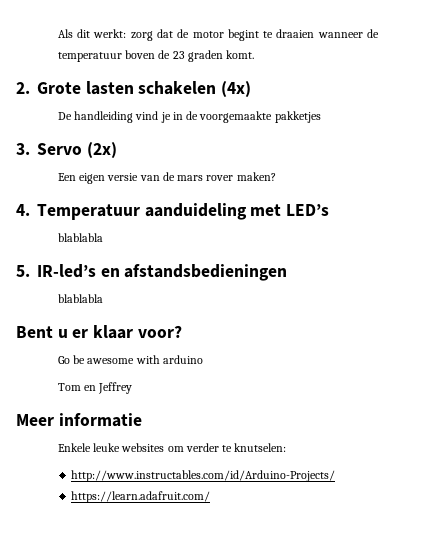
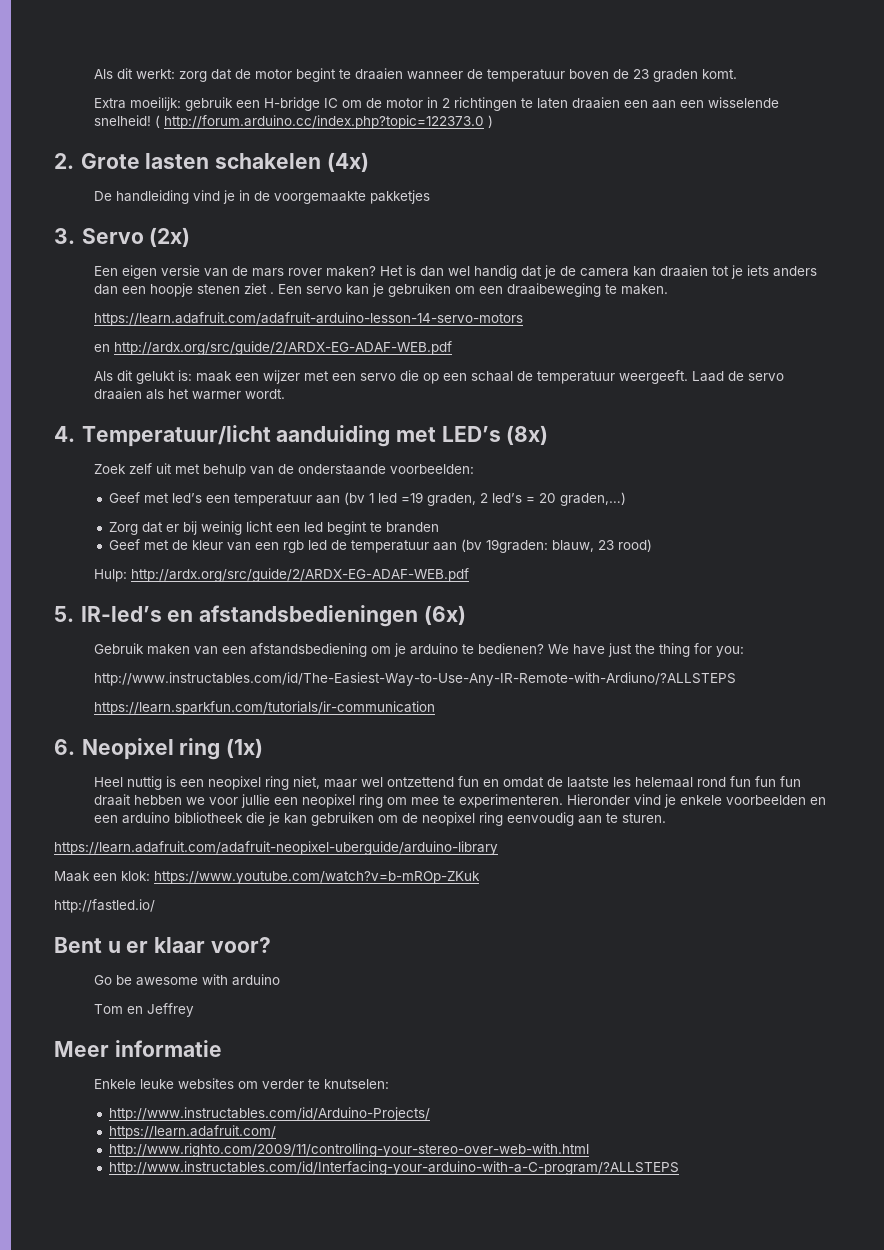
+ Extra moeilijk: gebruik een H-bridge IC om de motor in 2 richtingen te laten draaien een aan een wisselende snelheid! ( http://forum.arduino.cc/index.php?topic=122373.0 )
+ Het is dan wel handig dat je de camera kan draaien tot je iets anders dan een hoopje stenen ziet . Een servo kan je gebruiken om een draaibeweging te maken.
+ https://learn.adafruit.com/adafruit-arduino-lesson-14-servo-motors
+ en http://ardx.org/src/guide/2/ARDX-EG-ADAF-WEB.pdf
+ Als dit gelukt is: maak een wijzer met een servo die op een schaal de temperatuur weergeeft. Laad de servo draaien als het warmer wordt.
- 4. Temperatuur aanduideling met LED’s
- blablabla
- 5. IR-led’s en afstandsbedieningen
- blablabla
+ 4. Temperatuur/licht aanduiding met LED’s (8x)
+ Zoek zelf uit met behulp van de onderstaande voorbeelden:
+ Geef met led’s een temperatuur aan (bv 1 led =19 graden, 2 led’s = 20 graden,…)
+ Zorg dat er bij weinig licht een led begint te branden
+ Geef met de kleur van een rgb led de temperatuur aan (bv 19graden: blauw, 23 rood)
+ Hulp: http://ardx.org/src/guide/2/ARDX-EG-ADAF-WEB.pdf
+ 5. IR-led’s en afstandsbedieningen (6x)
+ Gebruik maken van een afstandsbediening om je arduino te bedienen? We have just the thing for you:
+ http://www.instructables.com/id/The-Easiest-Way-to-Use-Any-IR-Remote-with-Ardiuno/?ALLSTEPS
+ https://learn.sparkfun.com/tutorials/ir-communication
+ 6. Neopixel ring (1x)
+ Heel nuttig is een neopixel ring niet, maar wel ontzettend fun en omdat de laatste les helemaal rond fun fun fun draait hebben we voor jullie een neopixel ring om mee te experimenteren. Hieronder vind je enkele voorbeelden en een arduino bibliotheek die je kan gebruiken om de neopixel ring eenvoudig aan te sturen.
+ https://learn.adafruit.com/adafruit-neopixel-uberguide/arduino-library
+ Maak een klok: https://www.youtube.com/watch?v=b-mROp-ZKuk
+ http://fastled.io/
+ http://www.righto.com/2009/11/controlling-your-stereo-over-web-with.html
+ http://www.instructables.com/id/Interfacing-your-arduino-with-a-C-program/?ALLSTEPS

